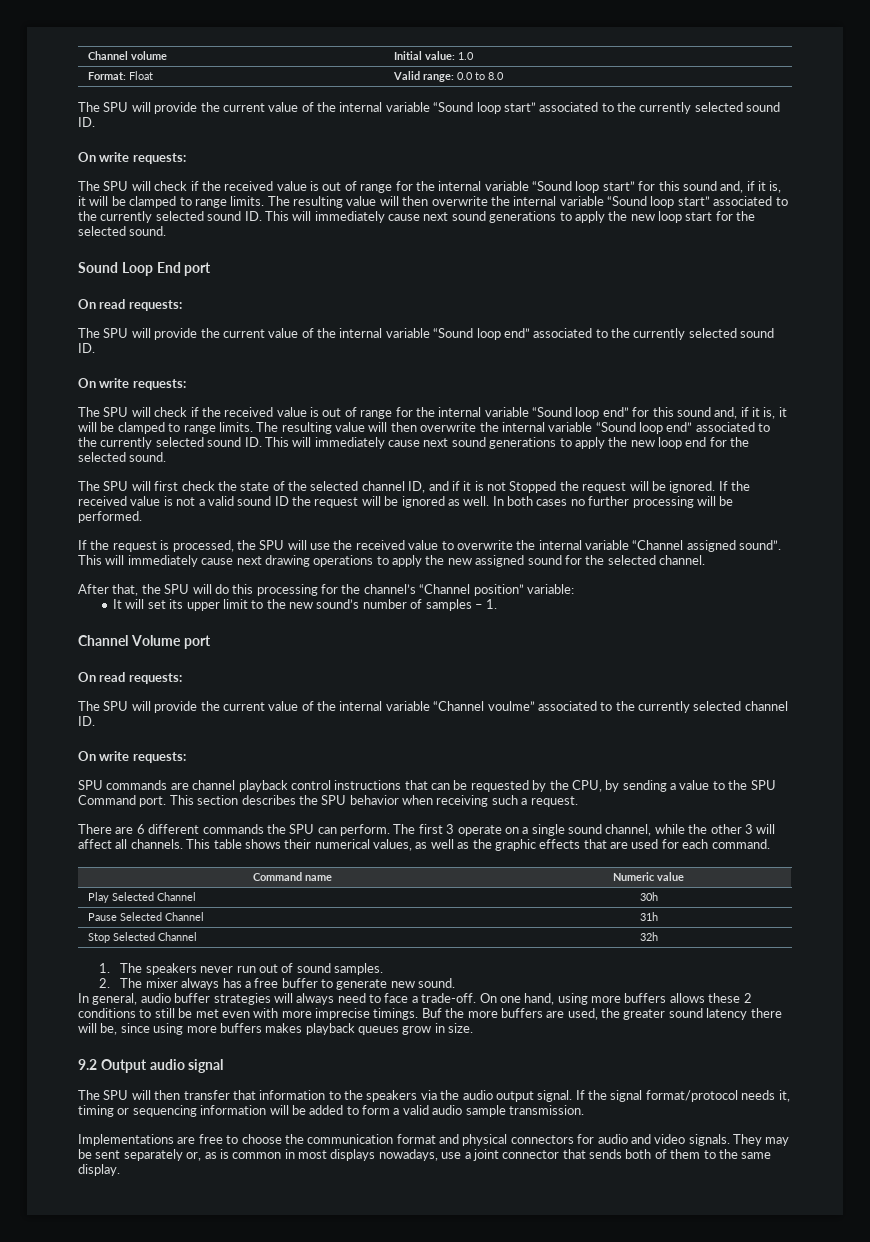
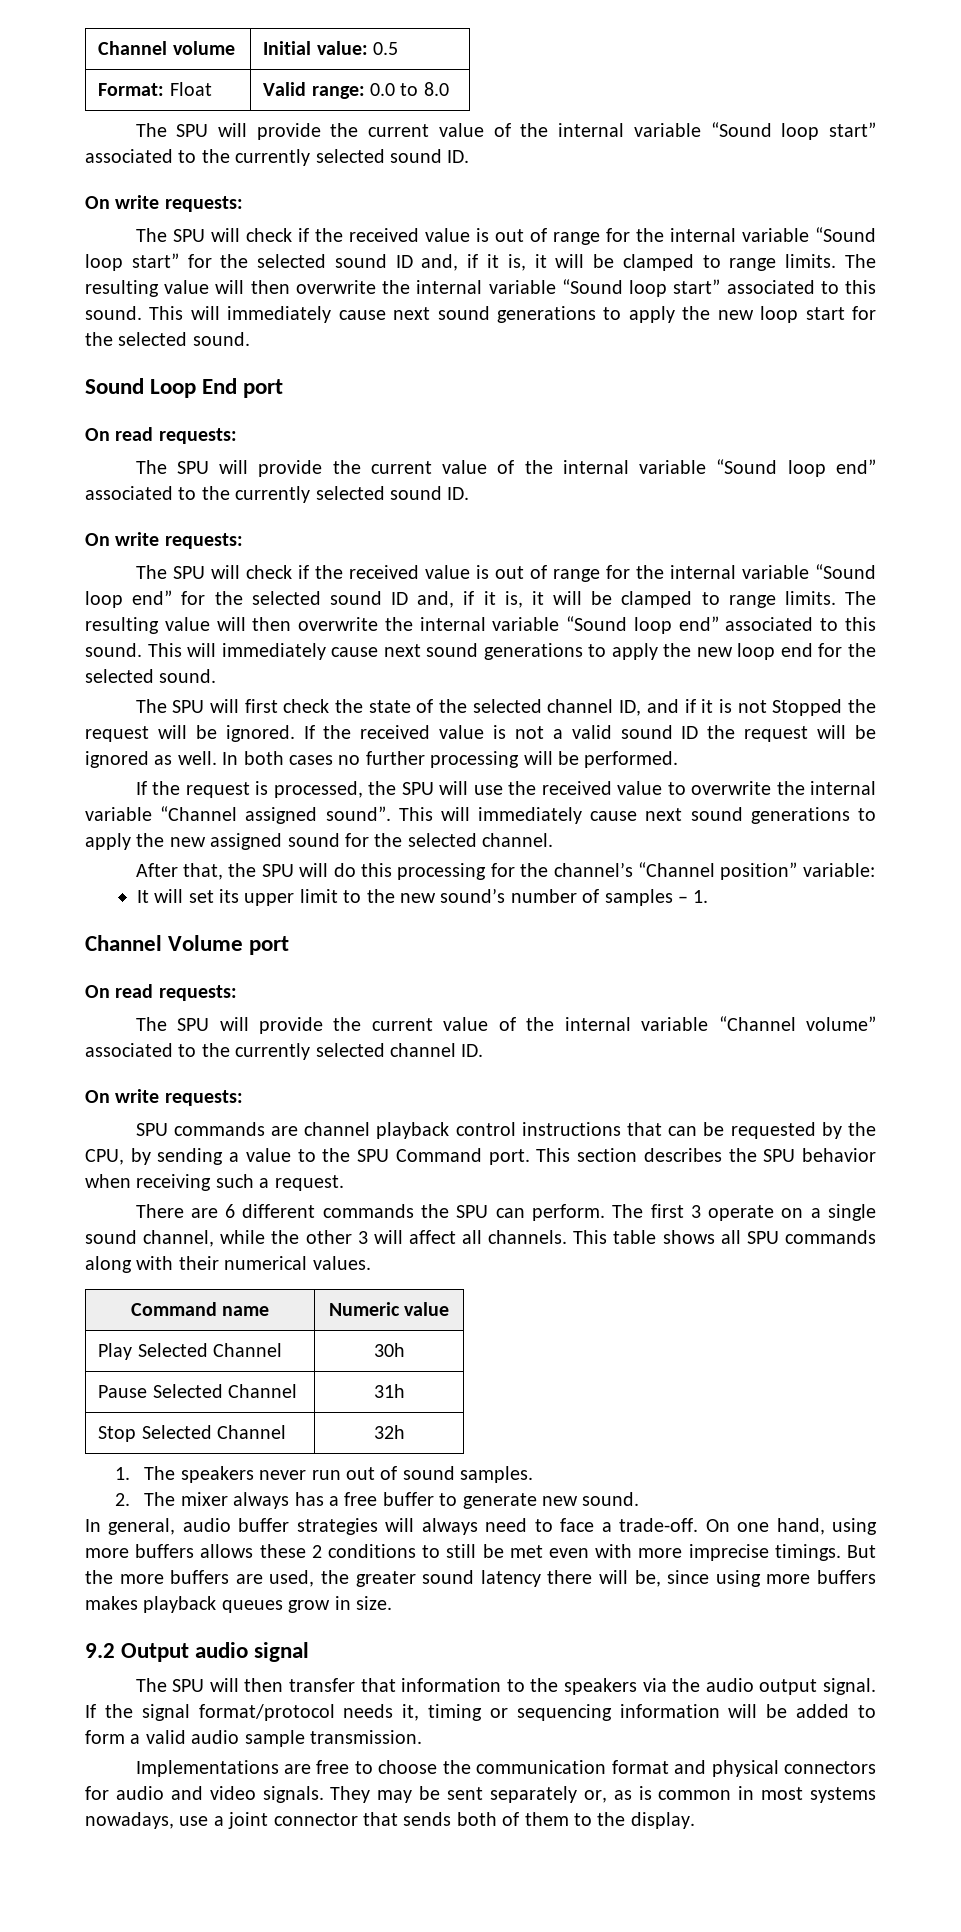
- Channel volume | Initial value: 1.0
+ Channel volume | Initial value: 0.5
- The SPU will check if the received value is out of range for the internal variable “Sound loop start” for this sound and, if it is, it will be clamped to range limits.
+ The SPU will check if the received value is out of range for the internal variable “Sound loop start” for the selected sound ID and, if it is, it will be clamped to range limits.
- The resulting value will then overwrite the internal variable “Sound loop start” associated to the currently selected sound ID. This will immediately cause next sound generations to apply the new loop start for the selected sound.
+ The resulting value will then overwrite the internal variable “Sound loop start” associated to this sound. This will immediately cause next sound generations to apply the new loop start for the selected sound.
- The SPU will check if the received value is out of range for the internal variable “Sound loop end” for this sound and, if it is, it will be clamped to range limits.
+ The SPU will check if the received value is out of range for the internal variable “Sound loop end” for the selected sound ID and, if it is, it will be clamped to range limits.
- The resulting value will then overwrite the internal variable “Sound loop end” associated to the currently selected sound ID. This will immediately cause next sound generations to apply the new loop end for the selected sound.
+ The resulting value will then overwrite the internal variable “Sound loop end” associated to this sound. This will immediately cause next sound generations to apply the new loop end for the selected sound.
- This will immediately cause next drawing operations to apply the new assigned sound for the selected channel.
+ This will immediately cause next sound generations to apply the new assigned sound for the selected channel.
- The SPU will provide the current value of the internal variable “Channel voulme” associated to the currently selected channel ID.
+ The SPU will provide the current value of the internal variable “Channel volume” associated to the currently selected channel ID.
- This table shows their numerical values, as well as the graphic effects that are used for each command.
+ This table shows all SPU commands along with their numerical values.
- Buf the more buffers are used, the greater sound latency there will be, since using more buffers makes playback queues grow in size.
+ But the more buffers are used, the greater sound latency there will be, since using more buffers makes playback queues grow in size.
- They may be sent separately or, as is common in most displays nowadays, use a joint connector that sends both of them to the same display.
+ They may be sent separately or, as is common in most systems nowadays, use a joint connector that sends both of them to the display.

